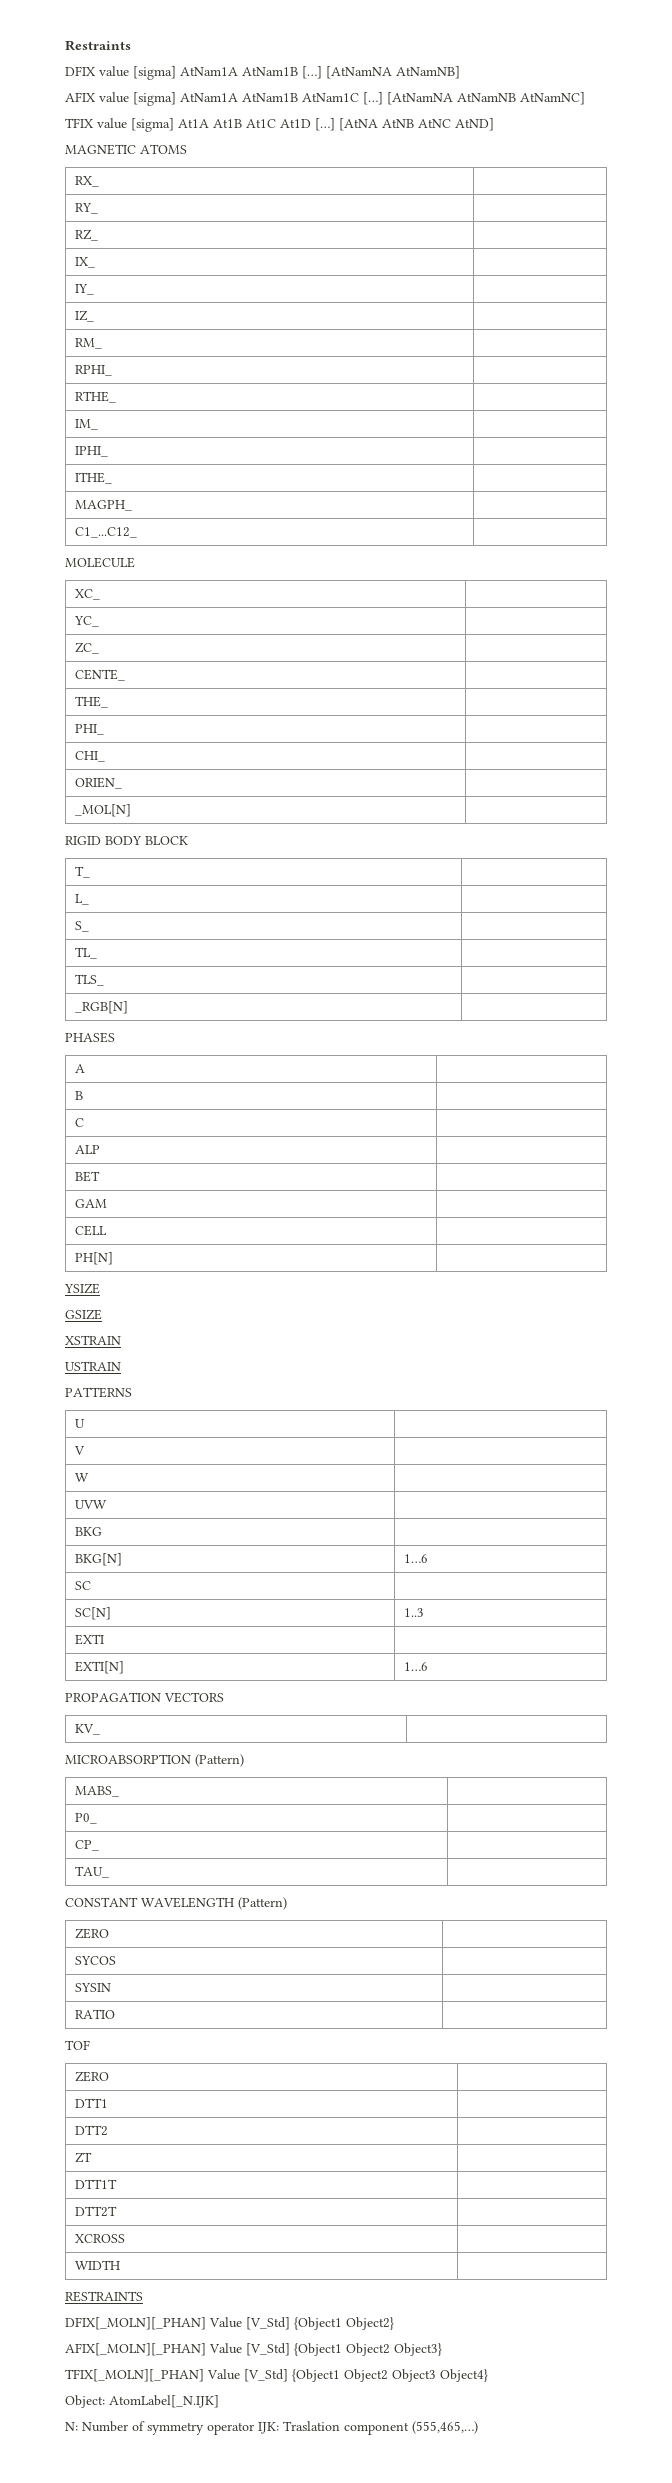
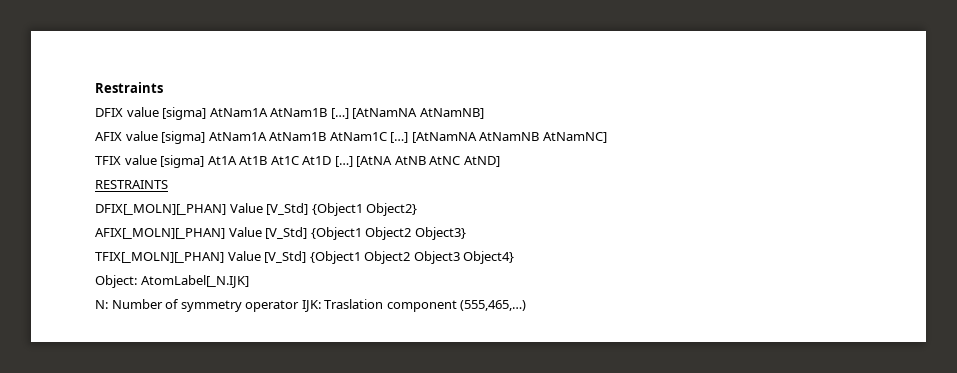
- MAGNETIC ATOMS
- RX_ |
- RY_ |
- RZ_ |
- IX_ |
- IY_ |
- IZ_ |
- RM_ |
- RPHI_ |
- RTHE_ |
- IM_ |
- IPHI_ |
- ITHE_ |
- MAGPH_ |
- C1_...C12_ |
- MOLECULE
- XC_ |
- YC_ |
- ZC_ |
- CENTE_ |
- THE_ |
- PHI_ |
- CHI_ |
- ORIEN_ |
- _MOL[N] |
- RIGID BODY BLOCK
- T_ |
- L_ |
- S_ |
- TL_ |
- TLS_ |
- _RGB[N] |
- PHASES
- A |
- B |
- C |
- ALP |
- BET |
- GAM |
- CELL |
- PH[N] |
- YSIZE
- GSIZE
- XSTRAIN
- USTRAIN
- PATTERNS
- U |
- V |
- W |
- UVW |
- BKG |
- BKG[N] | 1…6
- SC |
- SC[N] | 1..3
- EXTI |
- EXTI[N] | 1…6
- PROPAGATION VECTORS
- KV_ |
- MICROABSORPTION (Pattern)
- MABS_ |
- P0_ |
- CP_ |
- TAU_ |
- CONSTANT WAVELENGTH (Pattern)
- ZERO |
- SYCOS |
- SYSIN |
- RATIO |
- TOF
- ZERO |
- DTT1 |
- DTT2 |
- ZT |
- DTT1T |
- DTT2T |
- XCROSS |
- WIDTH |

